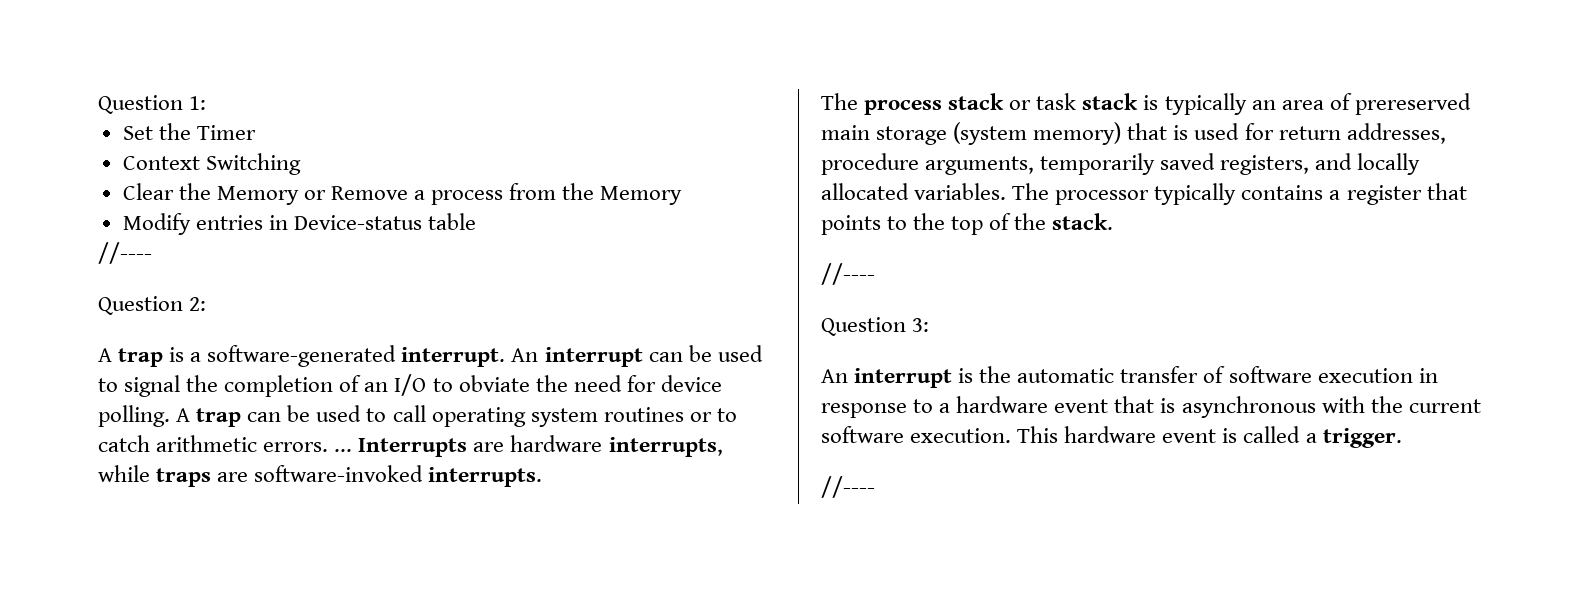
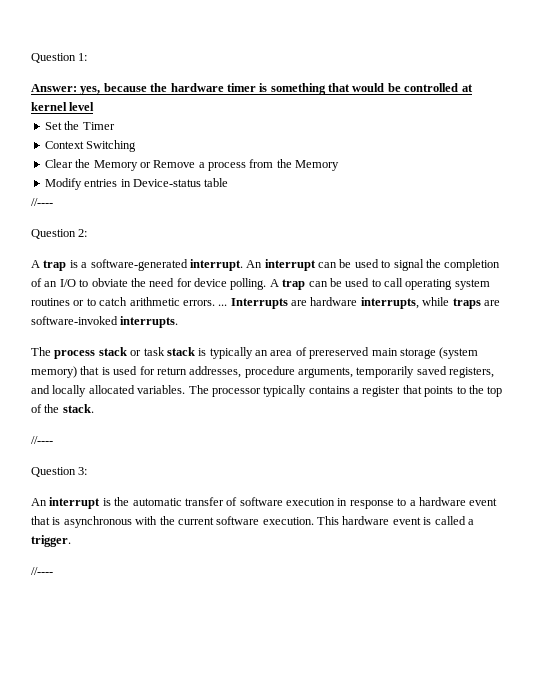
+ Answer: yes, because the hardware timer is something that would be controlled at kernel level

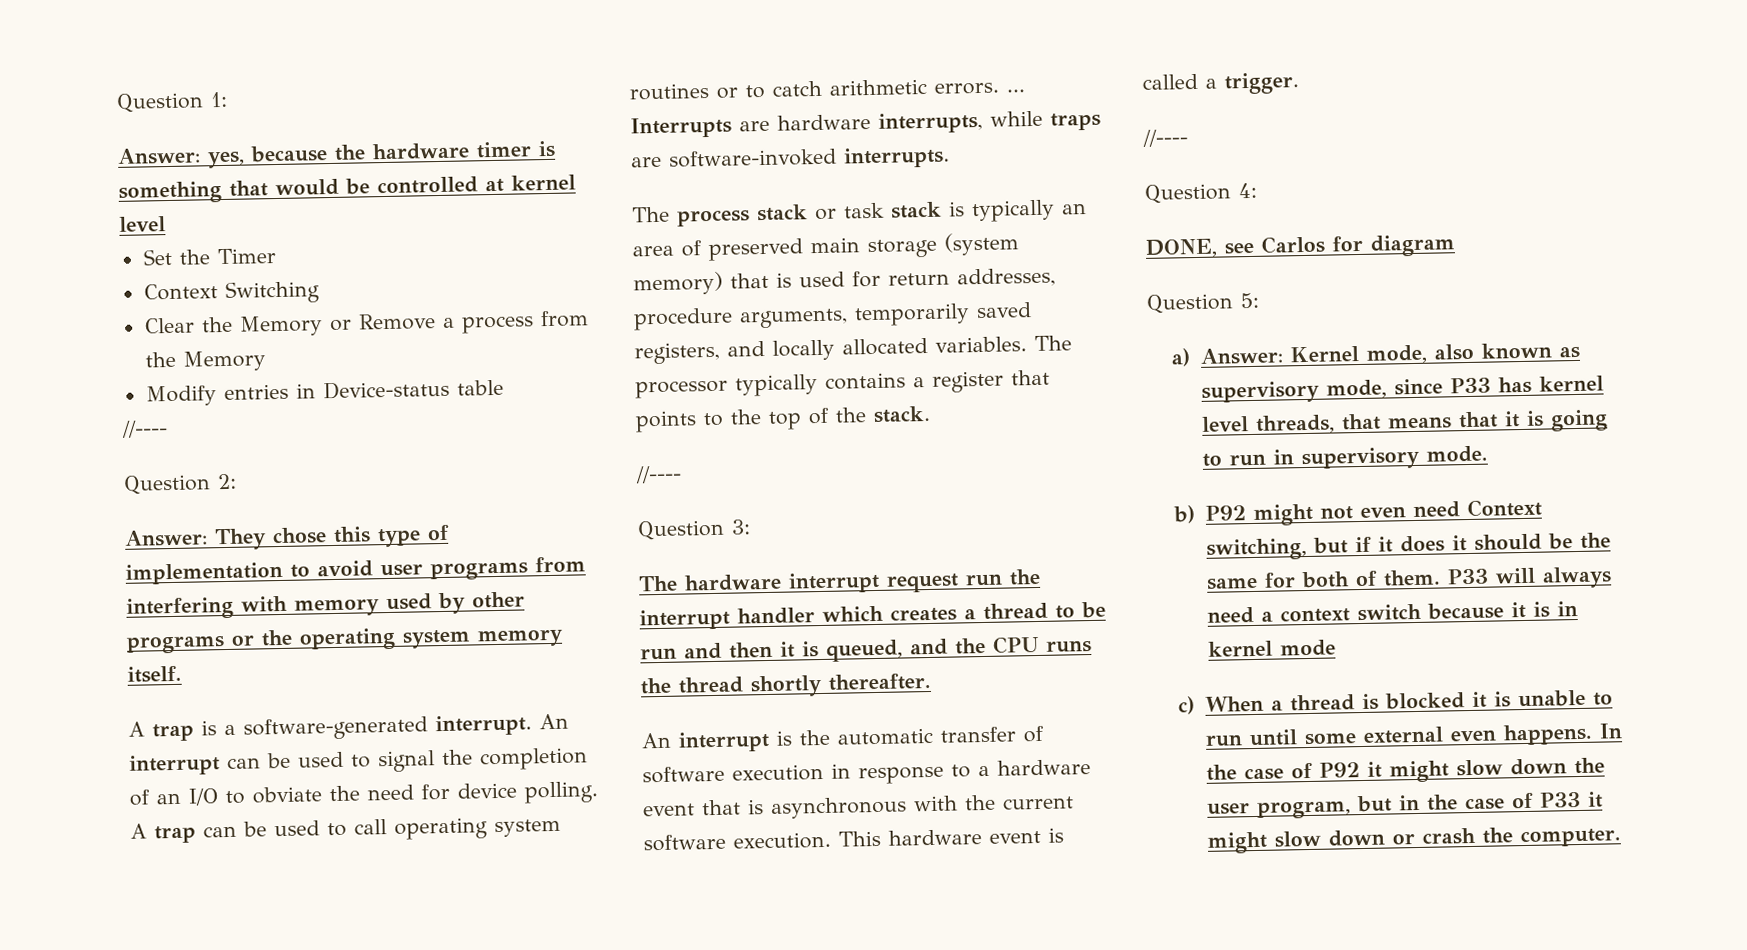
+ Answer: They chose this type of implementation to avoid user programs from interfering with memory used by other programs or the operating system memory itself.
- The process stack or task stack is typically an area of prereserved main storage (system memory) that is used for return addresses, procedure arguments, temporarily saved registers, and locally allocated variables.
+ The process stack or task stack is typically an area of preserved main storage (system memory) that is used for return addresses, procedure arguments, temporarily saved registers, and locally allocated variables.
+ The hardware interrupt request run the interrupt handler which creates a thread to be run and then it is queued, and the CPU runs the thread shortly thereafter.
+ Question 4:
+ DONE, see Carlos for diagram
+ Question 5:
+ a) Answer: Kernel mode, also known as supervisory mode, since P33 has kernel level threads, that means that it is going to run in supervisory mode.
+ b) P92 might not even need Context switching, but if it does it should be the same for both of them. P33 will always need a context switch because it is in kernel mode
+ c) When a thread is blocked it is unable to run until some external even happens. In the case of P92 it might slow down the user program, but in the case of P33 it might slow down or crash the computer.

